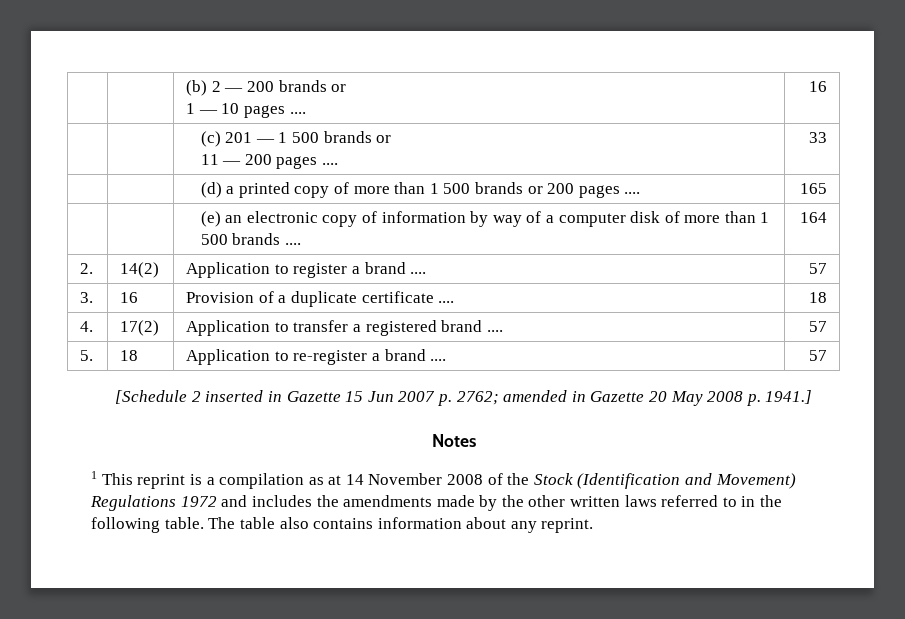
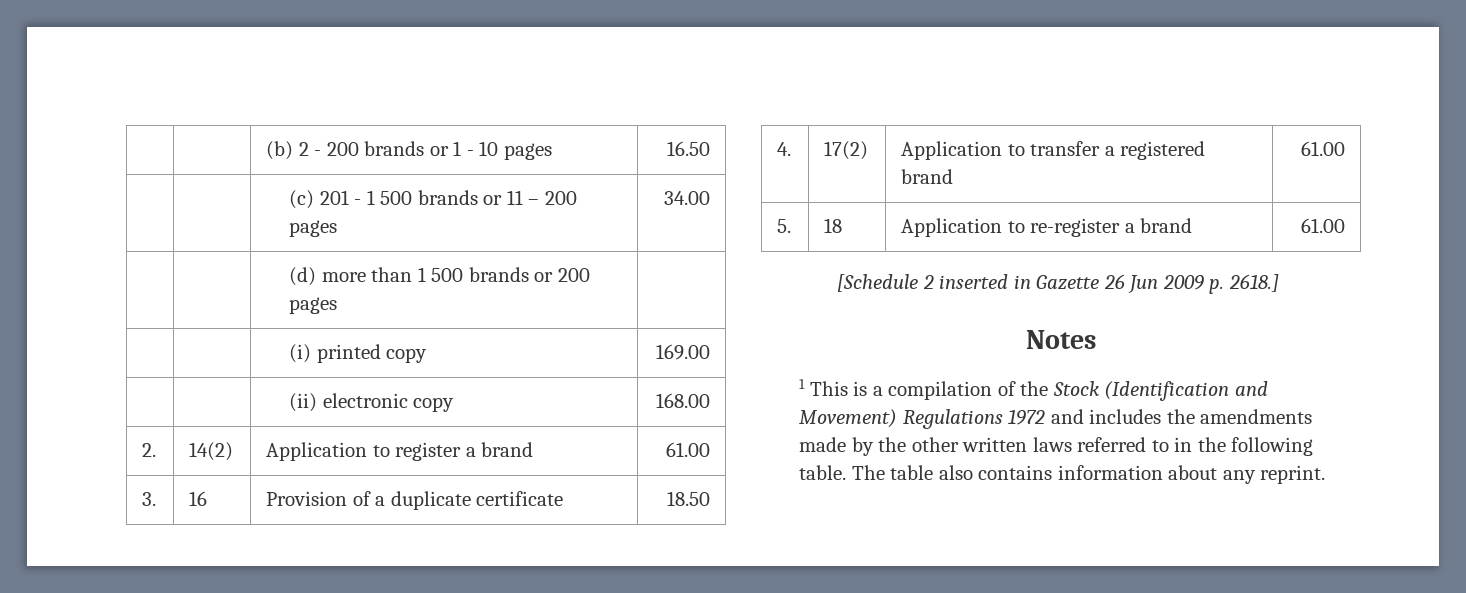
- | | (b) 2 — 200 brands or
- 1 — 10 pages .... | 16
+ | | (b) 2 - 200 brands or 1 - 10 pages | 16.50
- | | (c) 201 — 1 500 brands or
- 11 — 200 pages .... | 33
+ | | (c) 201 - 1 500 brands or 11 – 200 pages | 34.00
- | | (d) a printed copy of more than 1 500 brands or 200 pages .... | 165
- | | (e) an electronic copy of information by way of a computer disk of more than 1 500 brands .... | 164
+ | | (d) more than 1 500 brands or 200 pages |
+ | | (i) printed copy | 169.00
+ | | (ii) electronic copy | 168.00
- 2. | 14(2) | Application to register a brand .... | 57
+ 2. | 14(2) | Application to register a brand | 61.00
- 3. | 16 | Provision of a duplicate certificate .... | 18
+ 3. | 16 | Provision of a duplicate certificate | 18.50
- 4. | 17(2) | Application to transfer a registered brand .... | 57
+ 4. | 17(2) | Application to transfer a registered brand | 61.00
- 5. | 18 | Application to re-register a brand .... | 57
+ 5. | 18 | Application to re-register a brand | 61.00
- [Schedule 2 inserted in Gazette 15 Jun 2007 p. 2762; amended in Gazette 20 May 2008 p. 1941.]
+ [Schedule 2 inserted in Gazette 26 Jun 2009 p. 2618.]
- 1 This reprint is a compilation as at 14 November 2008 of the Stock (Identification and Movement) Regulations 1972 and includes the amendments made by the other written laws referred to in the following table.
+ 1 This is a compilation of the Stock (Identification and Movement) Regulations 1972 and includes the amendments made by the other written laws referred to in the following table.

